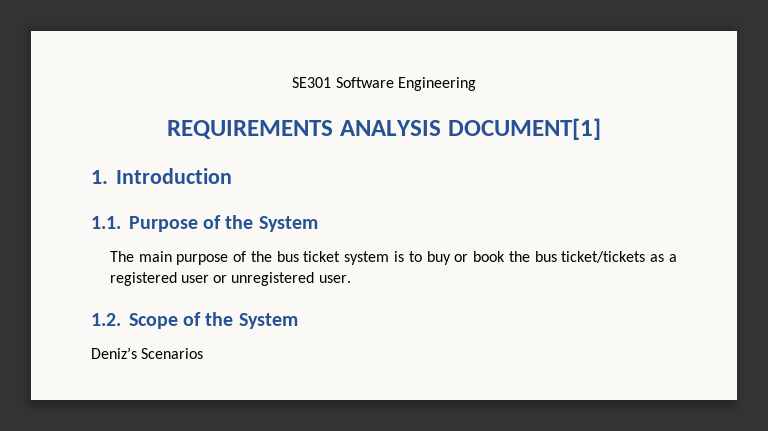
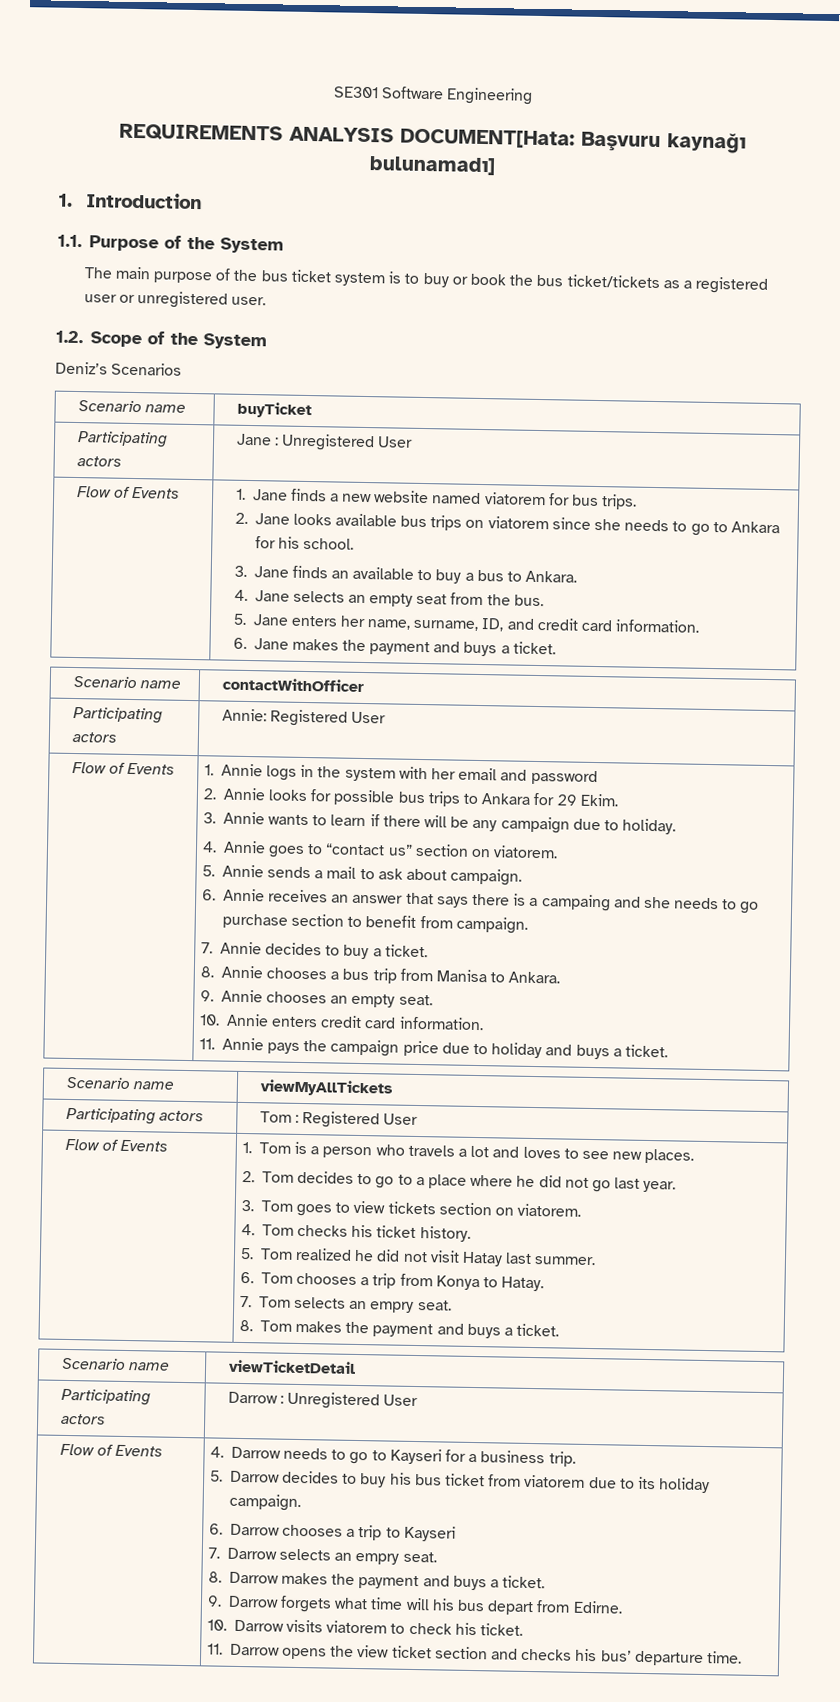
- REQUIREMENTS ANALYSIS DOCUMENT[1]
+ REQUIREMENTS ANALYSIS DOCUMENT[Hata: Başvuru kaynağı bulunamadı]
+ Scenario name | buyTicket
+ Participating actors | Jane : Unregistered User
+ Flow of Events | 1. Jane finds a new website named viatorem for bus trips.
+ 2. Jane looks available bus trips on viatorem since she needs to go to Ankara for his school.
+ 3. Jane finds an available to buy a bus to Ankara.
+ 4. Jane selects an empty seat from the bus.
+ 5. Jane enters her name, surname, ID, and credit card information.
+ 6. Jane makes the payment and buys a ticket.
+ Scenario name | contactWithOfficer
+ Participating actors | Annie: Registered User
+ Flow of Events | 1. Annie logs in the system with her email and password
+ 2. Annie looks for possible bus trips to Ankara for 29 Ekim.
+ 3. Annie wants to learn if there will be any campaign due to holiday.
+ 4. Annie goes to “contact us” section on viatorem.
+ 5. Annie sends a mail to ask about campaign.
+ 6. Annie receives an answer that says there is a campaing and she needs to go purchase section to benefit from campaign.
+ 7. Annie decides to buy a ticket.
+ 8. Annie chooses a bus trip from Manisa to Ankara.
+ 9. Annie chooses an empty seat.
+ 10. Annie enters credit card information.
+ 11. Annie pays the campaign price due to holiday and buys a ticket.
+ Scenario name | viewMyAllTickets
+ Participating actors | Tom : Registered User
+ Flow of Events | 1. Tom is a person who travels a lot and loves to see new places.
+ 2. Tom decides to go to a place where he did not go last year.
+ 3. Tom goes to view tickets section on viatorem.
+ 4. Tom checks his ticket history.
+ 5. Tom realized he did not visit Hatay last summer.
+ 6. Tom chooses a trip from Konya to Hatay.
+ 7. Tom selects an empry seat.
+ 8. Tom makes the payment and buys a ticket.
+ Scenario name | viewTicketDetail
+ Participating actors | Darrow : Unregistered User
+ Flow of Events | 4. Darrow needs to go to Kayseri for a business trip.
+ 5. Darrow decides to buy his bus ticket from viatorem due to its holiday campaign.
+ 6. Darrow chooses a trip to Kayseri
+ 7. Darrow selects an empry seat.
+ 8. Darrow makes the payment and buys a ticket.
+ 9. Darrow forgets what time will his bus depart from Edirne.
+ 10. Darrow visits viatorem to check his ticket.
+ 11. Darrow opens the view ticket section and checks his bus’ departure time.

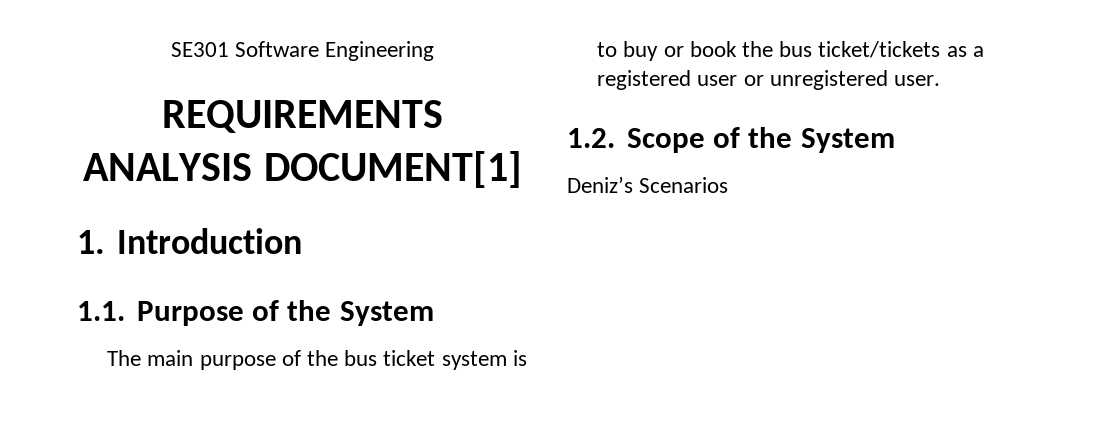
- REQUIREMENTS ANALYSIS DOCUMENT[Hata: Başvuru kaynağı bulunamadı]
+ REQUIREMENTS ANALYSIS DOCUMENT[1]
- Scenario name | buyTicket
- Participating actors | Jane : Unregistered User
- Flow of Events | 1. Jane finds a new website named viatorem for bus trips.
- 2. Jane looks available bus trips on viatorem since she needs to go to Ankara for his school.
- 3. Jane finds an available to buy a bus to Ankara.
- 4. Jane selects an empty seat from the bus.
- 5. Jane enters her name, surname, ID, and credit card information.
- 6. Jane makes the payment and buys a ticket.
- Scenario name | contactWithOfficer
- Participating actors | Annie: Registered User
- Flow of Events | 1. Annie logs in the system with her email and password
- 2. Annie looks for possible bus trips to Ankara for 29 Ekim.
- 3. Annie wants to learn if there will be any campaign due to holiday.
- 4. Annie goes to “contact us” section on viatorem.
- 5. Annie sends a mail to ask about campaign.
- 6. Annie receives an answer that says there is a campaing and she needs to go purchase section to benefit from campaign.
- 7. Annie decides to buy a ticket.
- 8. Annie chooses a bus trip from Manisa to Ankara.
- 9. Annie chooses an empty seat.
- 10. Annie enters credit card information.
- 11. Annie pays the campaign price due to holiday and buys a ticket.
- Scenario name | viewMyAllTickets
- Participating actors | Tom : Registered User
- Flow of Events | 1. Tom is a person who travels a lot and loves to see new places.
- 2. Tom decides to go to a place where he did not go last year.
- 3. Tom goes to view tickets section on viatorem.
- 4. Tom checks his ticket history.
- 5. Tom realized he did not visit Hatay last summer.
- 6. Tom chooses a trip from Konya to Hatay.
- 7. Tom selects an empry seat.
- 8. Tom makes the payment and buys a ticket.
- Scenario name | viewTicketDetail
- Participating actors | Darrow : Unregistered User
- Flow of Events | 4. Darrow needs to go to Kayseri for a business trip.
- 5. Darrow decides to buy his bus ticket from viatorem due to its holiday campaign.
- 6. Darrow chooses a trip to Kayseri
- 7. Darrow selects an empry seat.
- 8. Darrow makes the payment and buys a ticket.
- 9. Darrow forgets what time will his bus depart from Edirne.
- 10. Darrow visits viatorem to check his ticket.
- 11. Darrow opens the view ticket section and checks his bus’ departure time.

